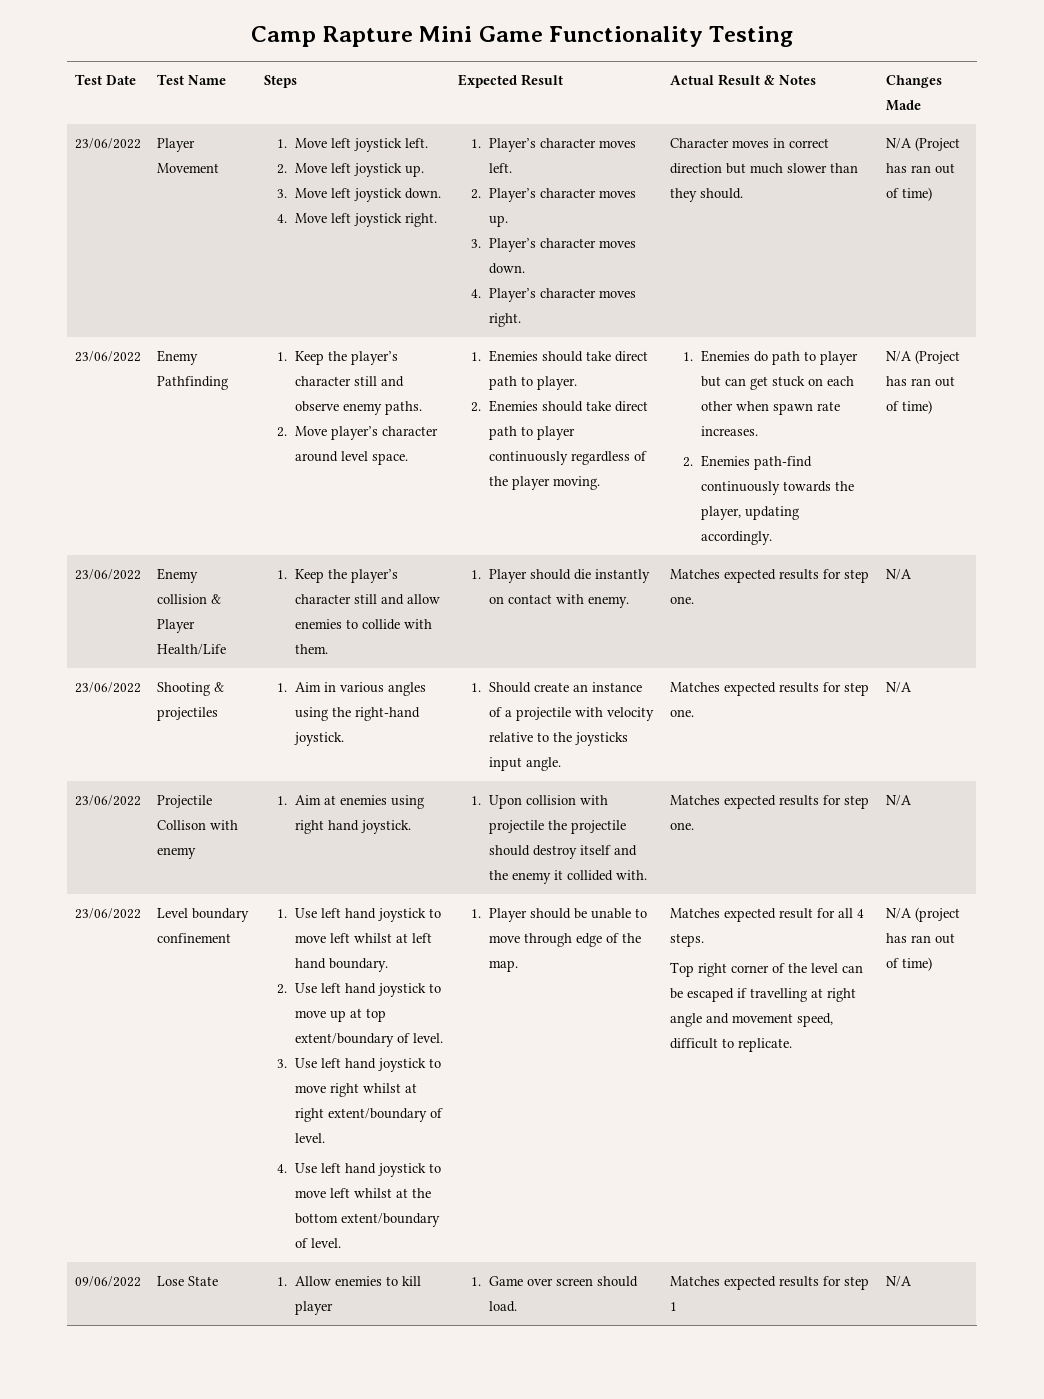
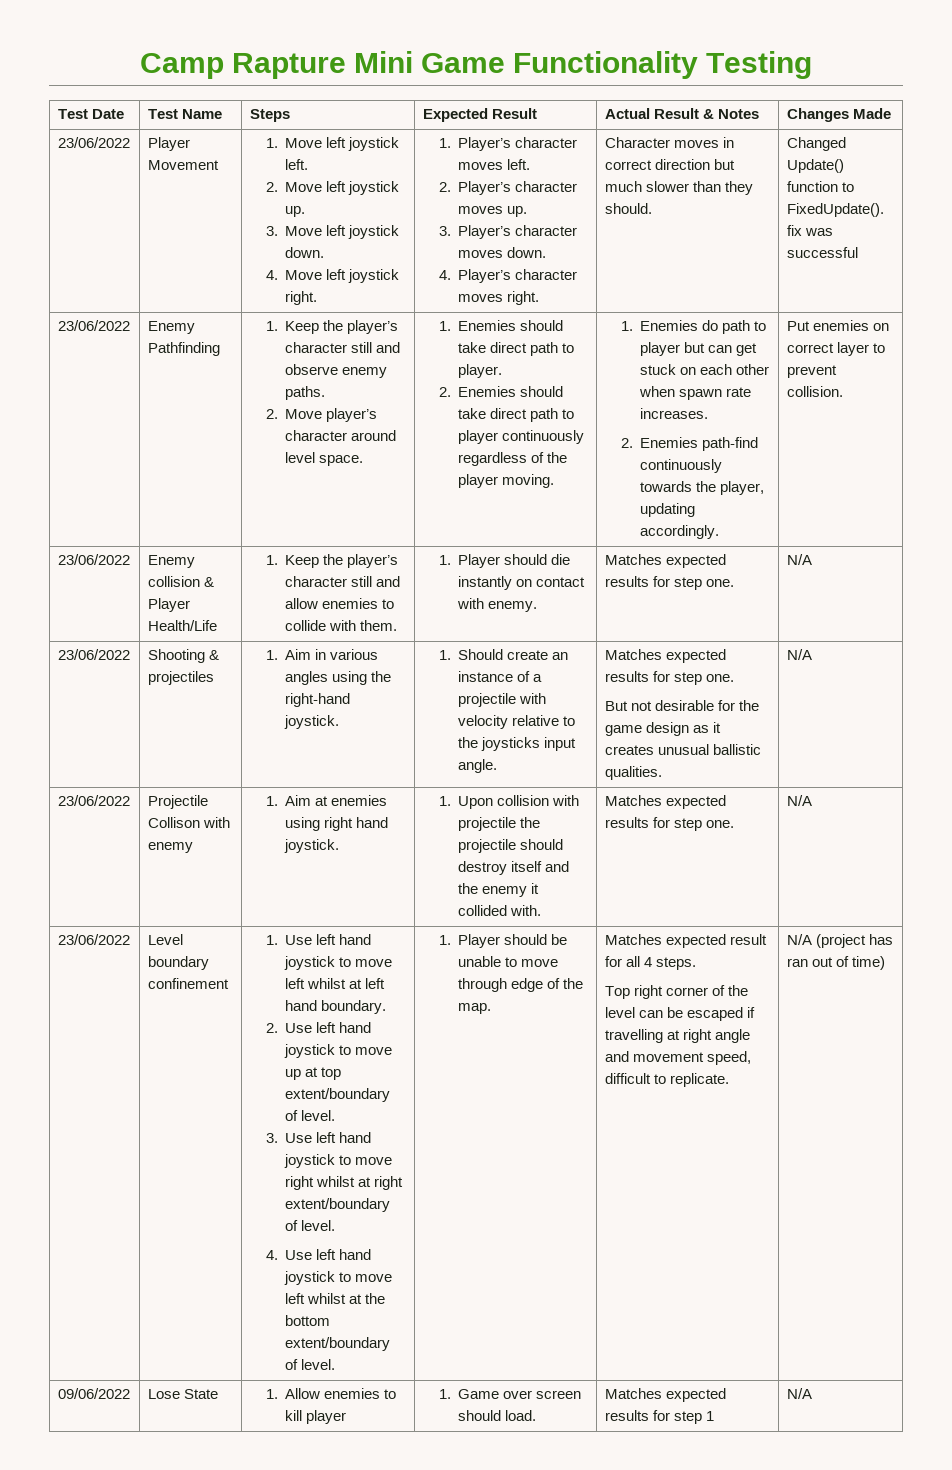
- Character moves in correct direction but much slower than they should. | N/A (Project has ran out of time)
+ Character moves in correct direction but much slower than they should. | Changed Update() function to FixedUpdate(). fix was successful
- 2. Enemies path-find continuously towards the player, updating accordingly. | N/A (Project has ran out of time)
+ 2. Enemies path-find continuously towards the player, updating accordingly. | Put enemies on correct layer to prevent collision.
+ But not desirable for the game design as it creates unusual ballistic qualities.

